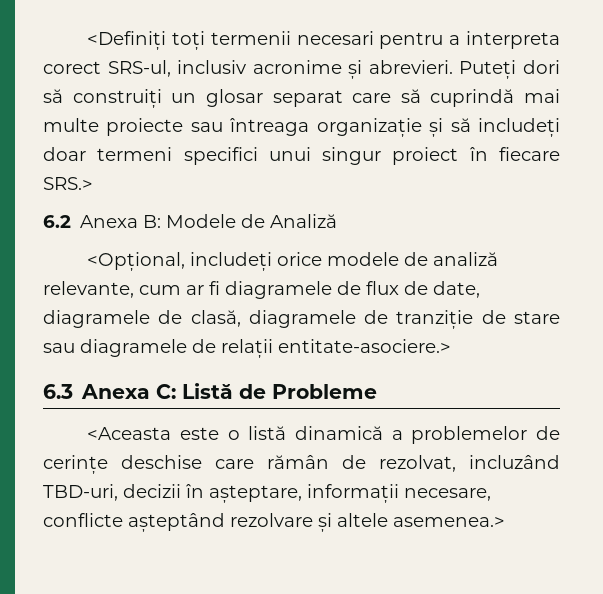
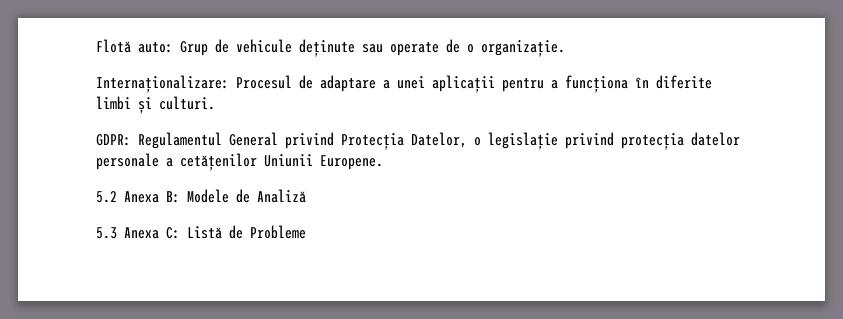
- <Definiți toți termenii necesari pentru a interpreta corect SRS-ul, inclusiv acronime și abrevieri. Puteți dori să construiți un glosar separat care să cuprindă mai multe proiecte sau întreaga organizație și să includeți doar termeni specifici unui singur proiect în fiecare SRS.>
- 6.2 Anexa B: Modele de Analiză
+ Flotă auto: Grup de vehicule deținute sau operate de o organizație.
+ Internaționalizare: Procesul de adaptare a unei aplicații pentru a funcționa în diferite limbi și culturi.
+ GDPR: Regulamentul General privind Protecția Datelor, o legislație privind protecția datelor personale a cetățenilor Uniunii Europene.
+ 5.2 Anexa B: Modele de Analiză
- <Opțional, includeți orice modele de analiză relevante, cum ar fi diagramele de flux de date, diagramele de clasă, diagramele de tranziție de stare sau diagramele de relații entitate-asociere.>
- 6.3 Anexa C: Listă de Probleme
+ 5.3 Anexa C: Listă de Probleme
- <Aceasta este o listă dinamică a problemelor de cerințe deschise care rămân de rezolvat, incluzând TBD-uri, decizii în așteptare, informații necesare, conflicte așteptând rezolvare și altele asemenea.>

